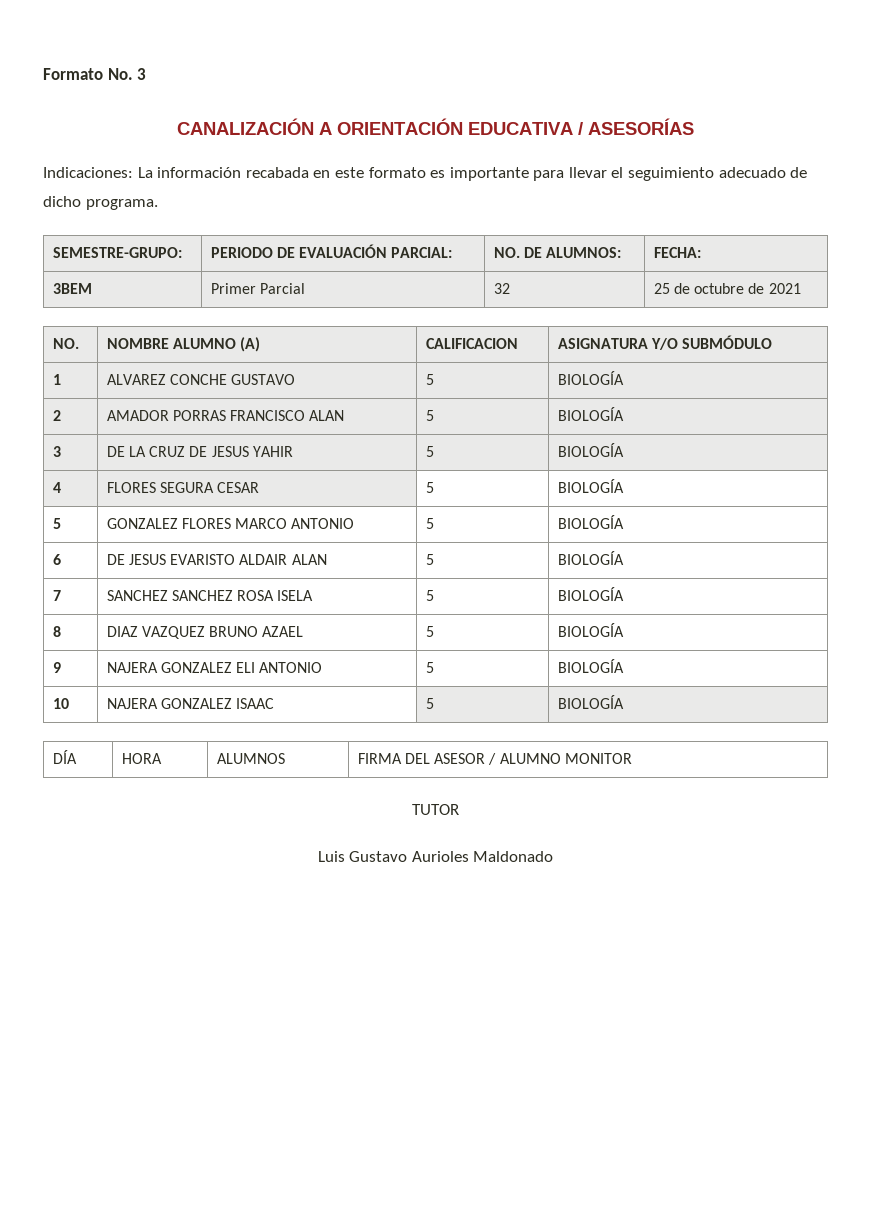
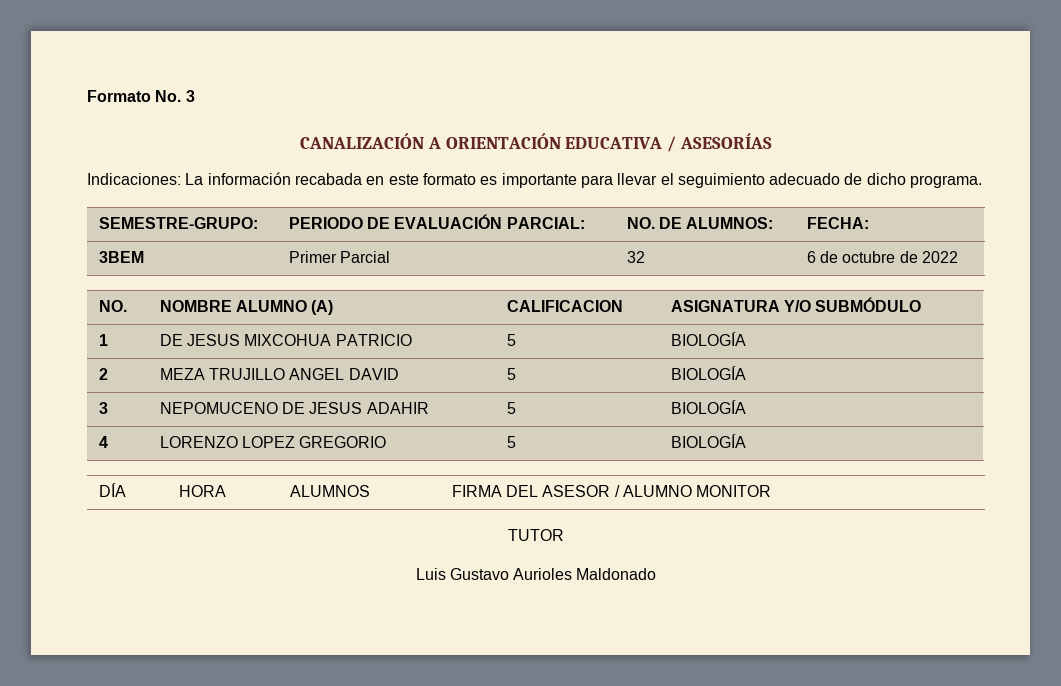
- 3BEM | Primer Parcial | 32 | 25 de octubre de 2021
+ 3BEM | Primer Parcial | 32 | 6 de octubre de 2022
- 1 | ALVAREZ CONCHE GUSTAVO | 5 | BIOLOGÍA
+ 1 | DE JESUS MIXCOHUA PATRICIO | 5 | BIOLOGÍA
- 2 | AMADOR PORRAS FRANCISCO ALAN | 5 | BIOLOGÍA
+ 2 | MEZA TRUJILLO ANGEL DAVID | 5 | BIOLOGÍA
- 3 | DE LA CRUZ DE JESUS YAHIR | 5 | BIOLOGÍA
+ 3 | NEPOMUCENO DE JESUS ADAHIR | 5 | BIOLOGÍA
- 4 | FLORES SEGURA CESAR | 5 | BIOLOGÍA
- 5 | GONZALEZ FLORES MARCO ANTONIO | 5 | BIOLOGÍA
- 6 | DE JESUS EVARISTO ALDAIR ALAN | 5 | BIOLOGÍA
- 7 | SANCHEZ SANCHEZ ROSA ISELA | 5 | BIOLOGÍA
- 8 | DIAZ VAZQUEZ BRUNO AZAEL | 5 | BIOLOGÍA
- 9 | NAJERA GONZALEZ ELI ANTONIO | 5 | BIOLOGÍA
- 10 | NAJERA GONZALEZ ISAAC | 5 | BIOLOGÍA
+ 4 | LORENZO LOPEZ GREGORIO | 5 | BIOLOGÍA

